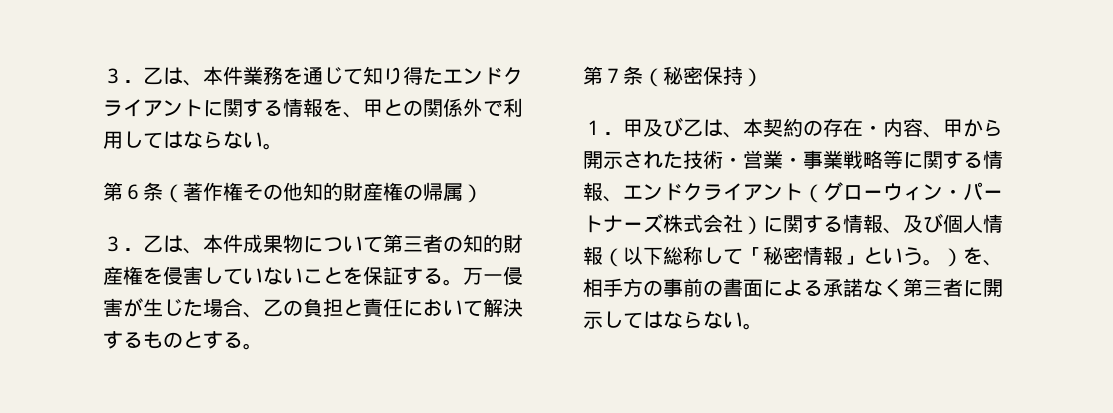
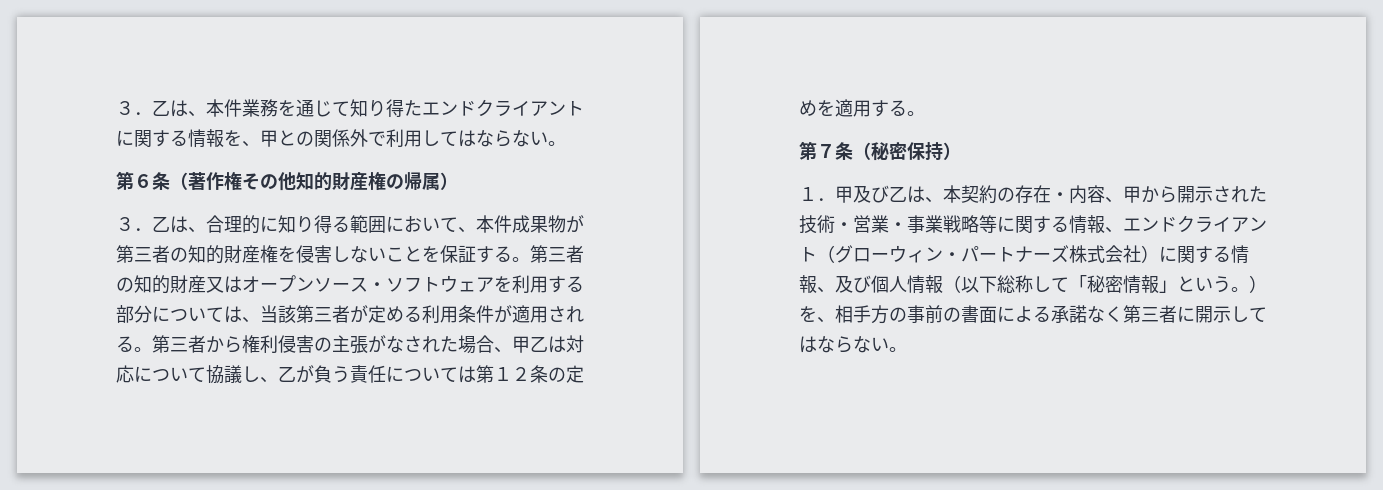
- ３．乙は、本件成果物について第三者の知的財産権を侵害していないことを保証する。
+ ３．乙は、合理的に知り得る範囲において、本件成果物が第三者の知的財産権を侵害しないことを保証する。
- 万一侵害が生じた場合、乙の負担と責任において解決するものとする。
+ 第三者の知的財産又はオープンソース・ソフトウェアを利用する部分については、当該第三者が定める利用条件が適用される。第三者から権利侵害の主張がなされた場合、甲乙は対応について協議し、乙が負う責任については第１２条の定めを適用する。

